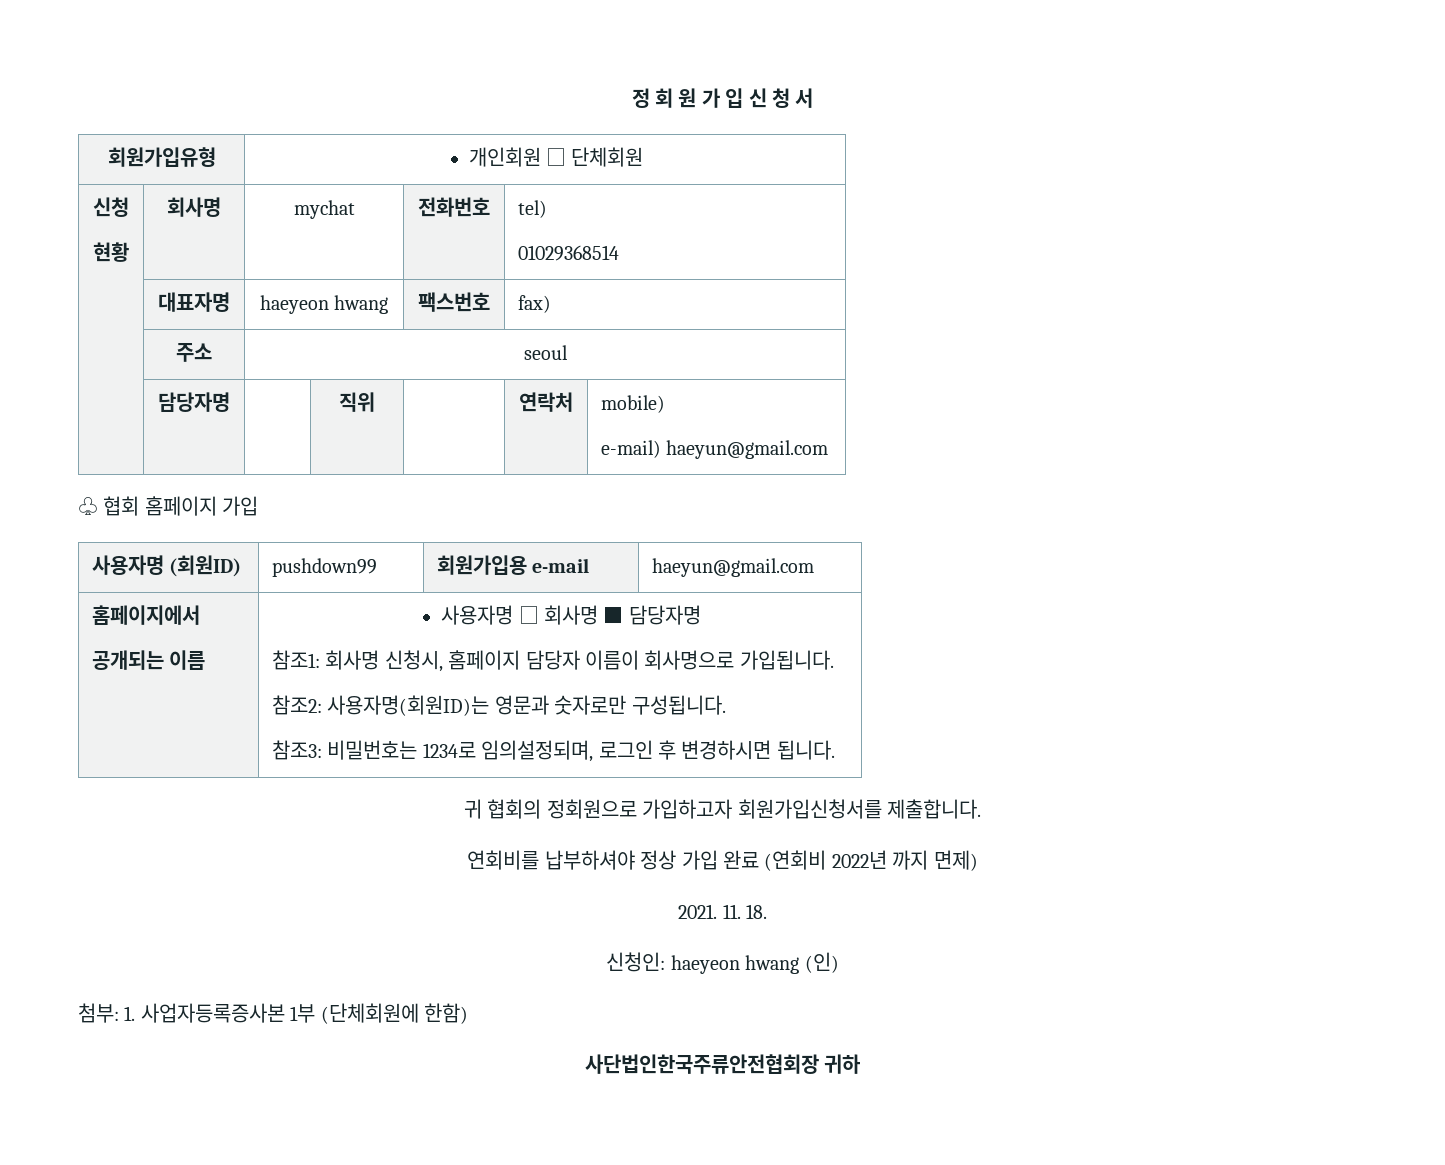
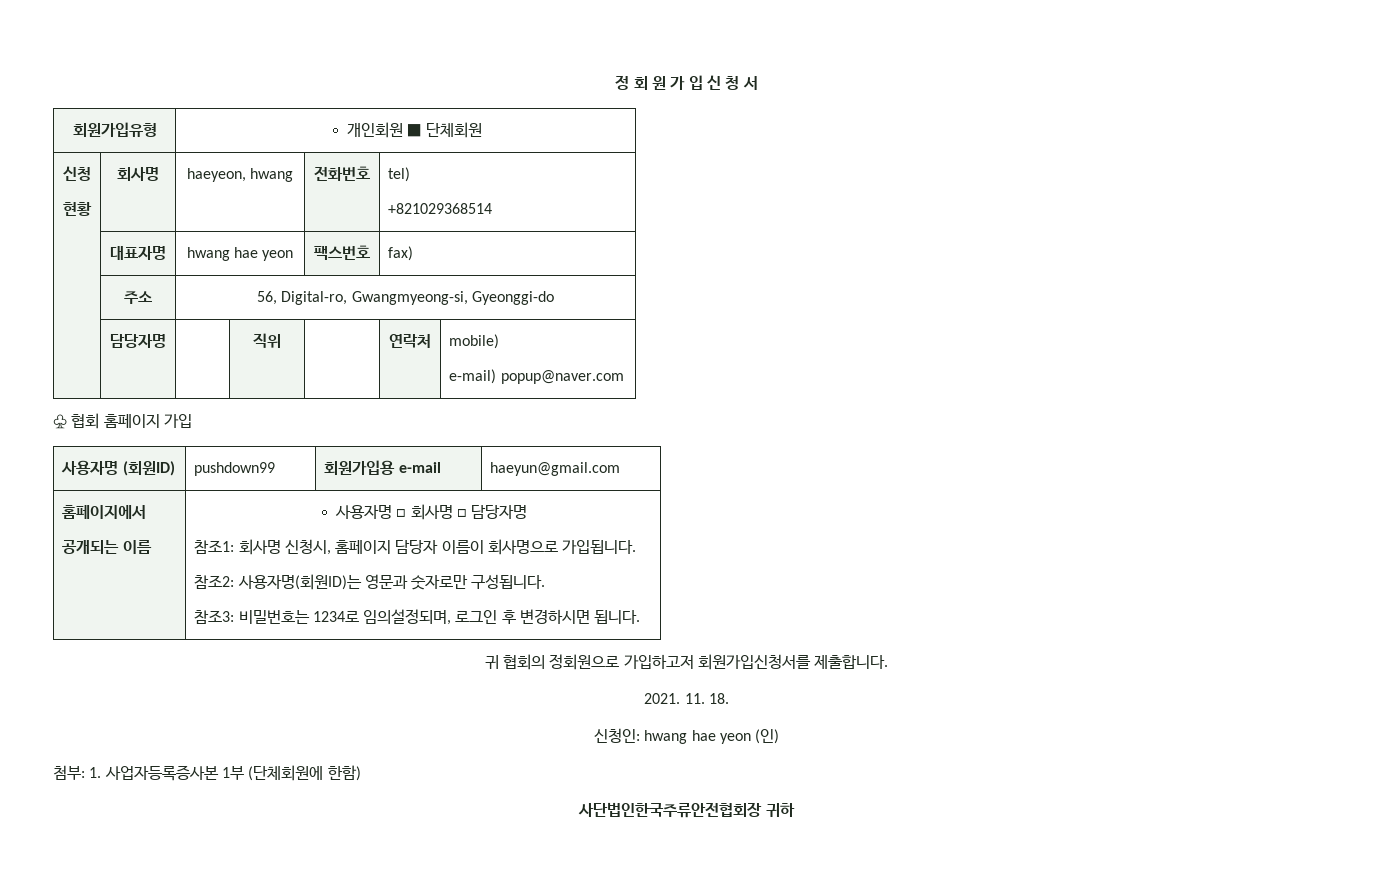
- 회원가입유형 | 개인회원 □ 단체회원
+ 회원가입유형 | 개인회원 ■ 단체회원
  신청
- 현황 | 회사명 | mychat | 전화번호 | tel)
- 01029368514
+ 현황 | 회사명 | haeyeon, hwang | 전화번호 | tel)
+ +821029368514
- | 대표자명 | haeyeon hwang | 팩스번호 | fax)
+ | 대표자명 | hwang hae yeon | 팩스번호 | fax)
- | 주소 | seoul
+ | 주소 | 56, Digital-ro, Gwangmyeong-si, Gyeonggi-do
  | 담당자명 | | 직위 | | 연락처 | mobile)
- e-mail) haeyun@gmail.com
+ e-mail) popup@naver.com
  홈페이지에서
- 공개되는 이름 | 사용자명 □ 회사명 ■ 담당자명
+ 공개되는 이름 | 사용자명 □ 회사명 □ 담당자명
- 귀 협회의 정회원으로 가입하고자 회원가입신청서를 제출합니다.
+ 귀 협회의 정회원으로 가입하고저 회원가입신청서를 제출합니다.
- 연회비를 납부하셔야 정상 가입 완료 (연회비 2022년 까지 면제)
- 신청인: haeyeon hwang (인)
+ 신청인: hwang hae yeon (인)

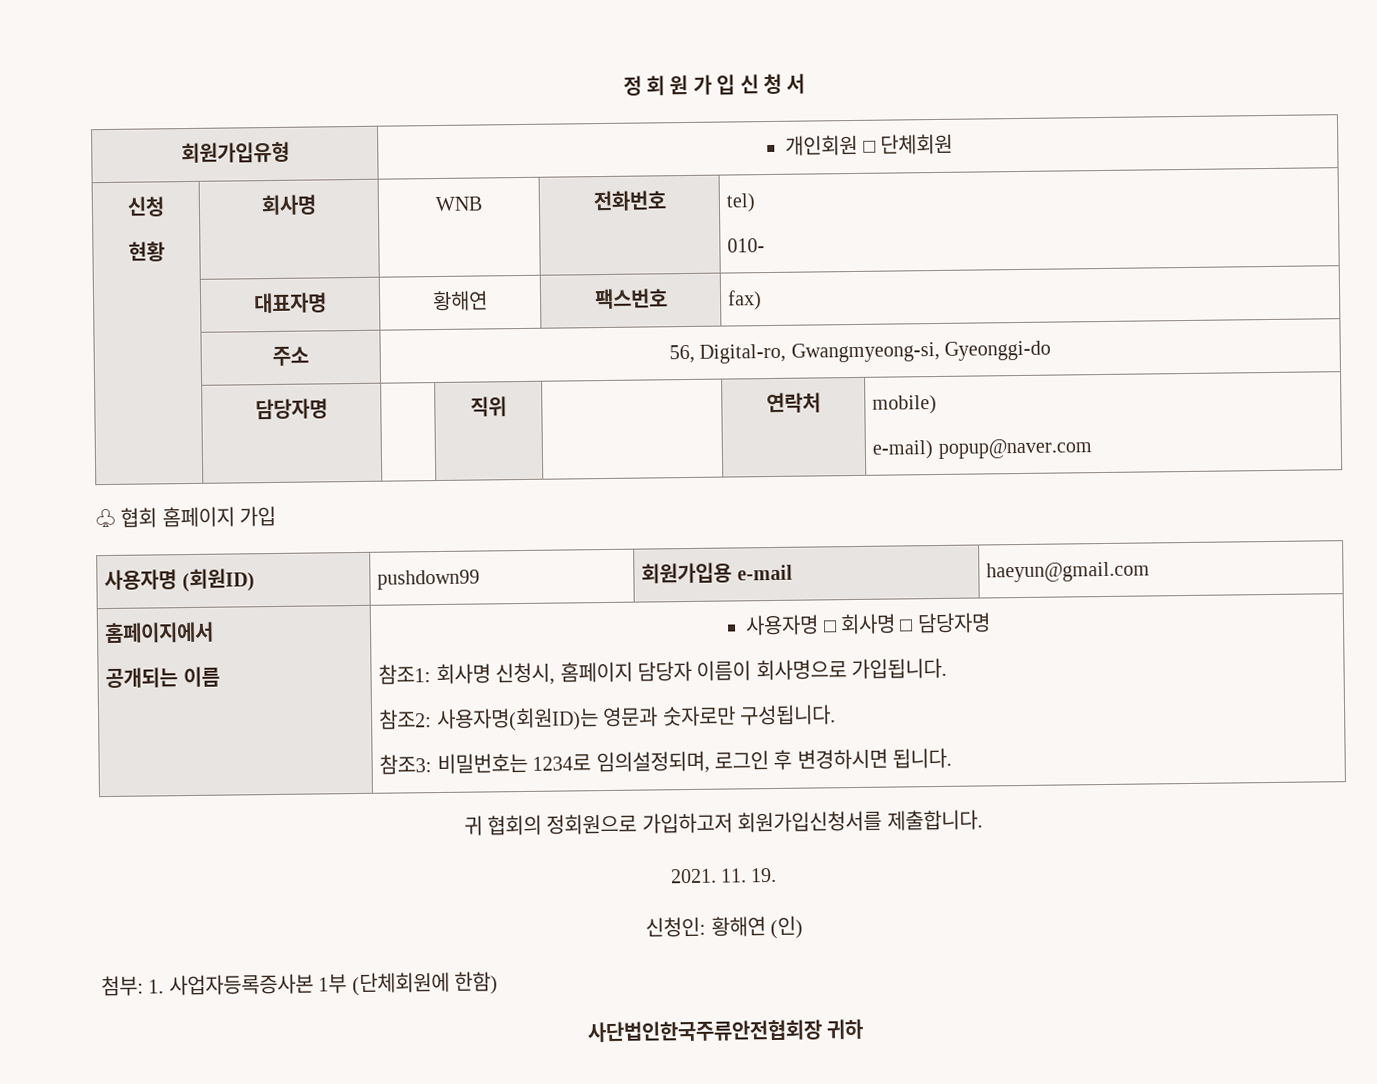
- 회원가입유형 | 개인회원 ■ 단체회원
+ 회원가입유형 | 개인회원 □ 단체회원
  신청
- 현황 | 회사명 | haeyeon, hwang | 전화번호 | tel)
- +821029368514
+ 현황 | 회사명 | WNB | 전화번호 | tel)
+ 010-
- | 대표자명 | hwang hae yeon | 팩스번호 | fax)
+ | 대표자명 | 황해연 | 팩스번호 | fax)
- 11. 18.
+ 11. 19.
- 신청인: hwang hae yeon (인)
+ 신청인: 황해연 (인)

